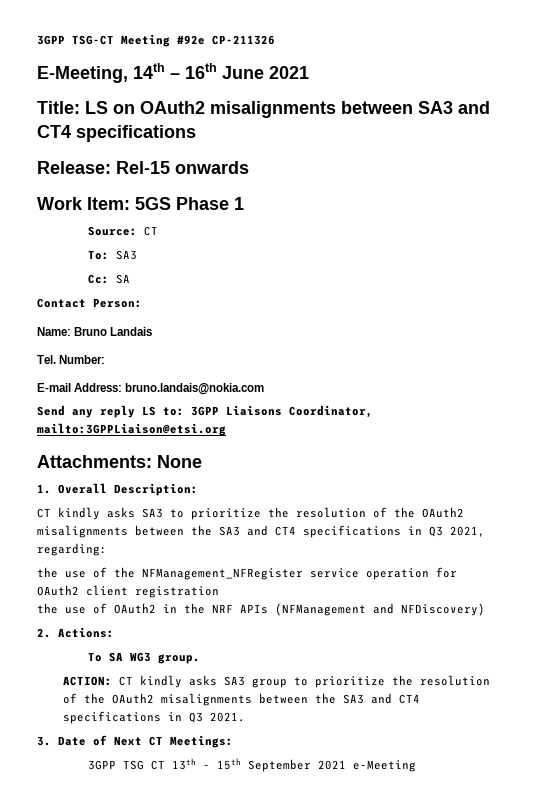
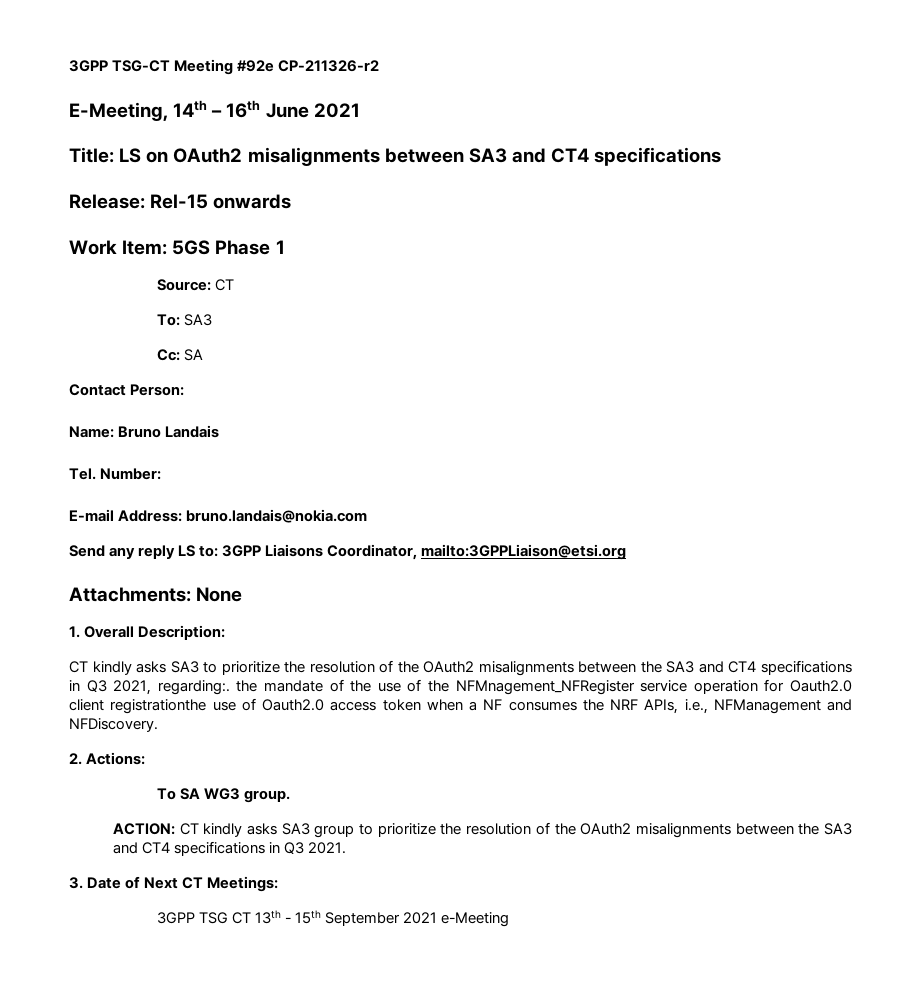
- 3GPP TSG-CT Meeting #92e CP-211326
+ 3GPP TSG-CT Meeting #92e CP-211326-r2
- CT kindly asks SA3 to prioritize the resolution of the OAuth2 misalignments between the SA3 and CT4 specifications in Q3 2021, regarding:
- the use of the NFManagement_NFRegister service operation for OAuth2 client registration
- the use of OAuth2 in the NRF APIs (NFManagement and NFDiscovery)
+ CT kindly asks SA3 to prioritize the resolution of the OAuth2 misalignments between the SA3 and CT4 specifications in Q3 2021, regarding:. the mandate of the use of the NFMnagement_NFRegister service operation for Oauth2.0 client registrationthe use of Oauth2.0 access token when a NF consumes the NRF APIs, i.e., NFManagement and NFDiscovery.

